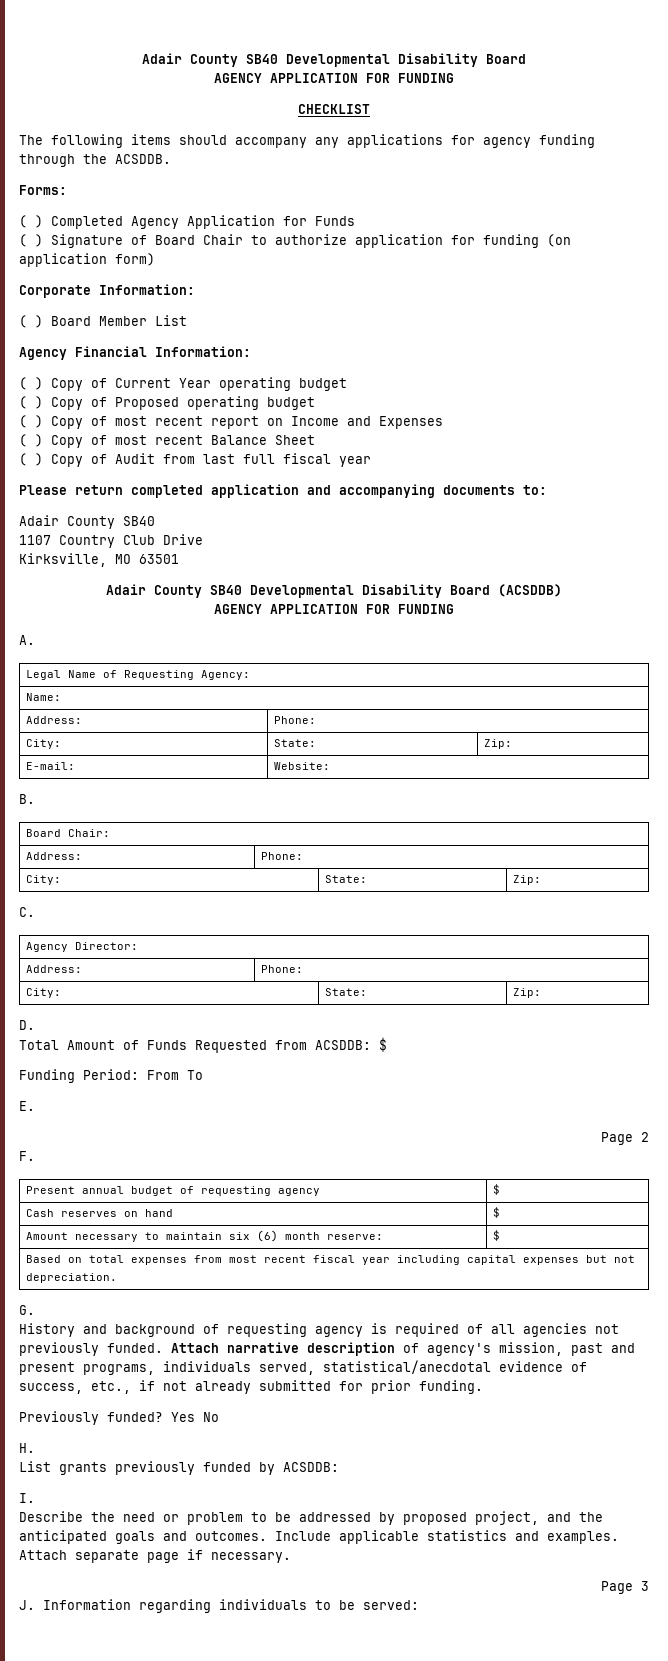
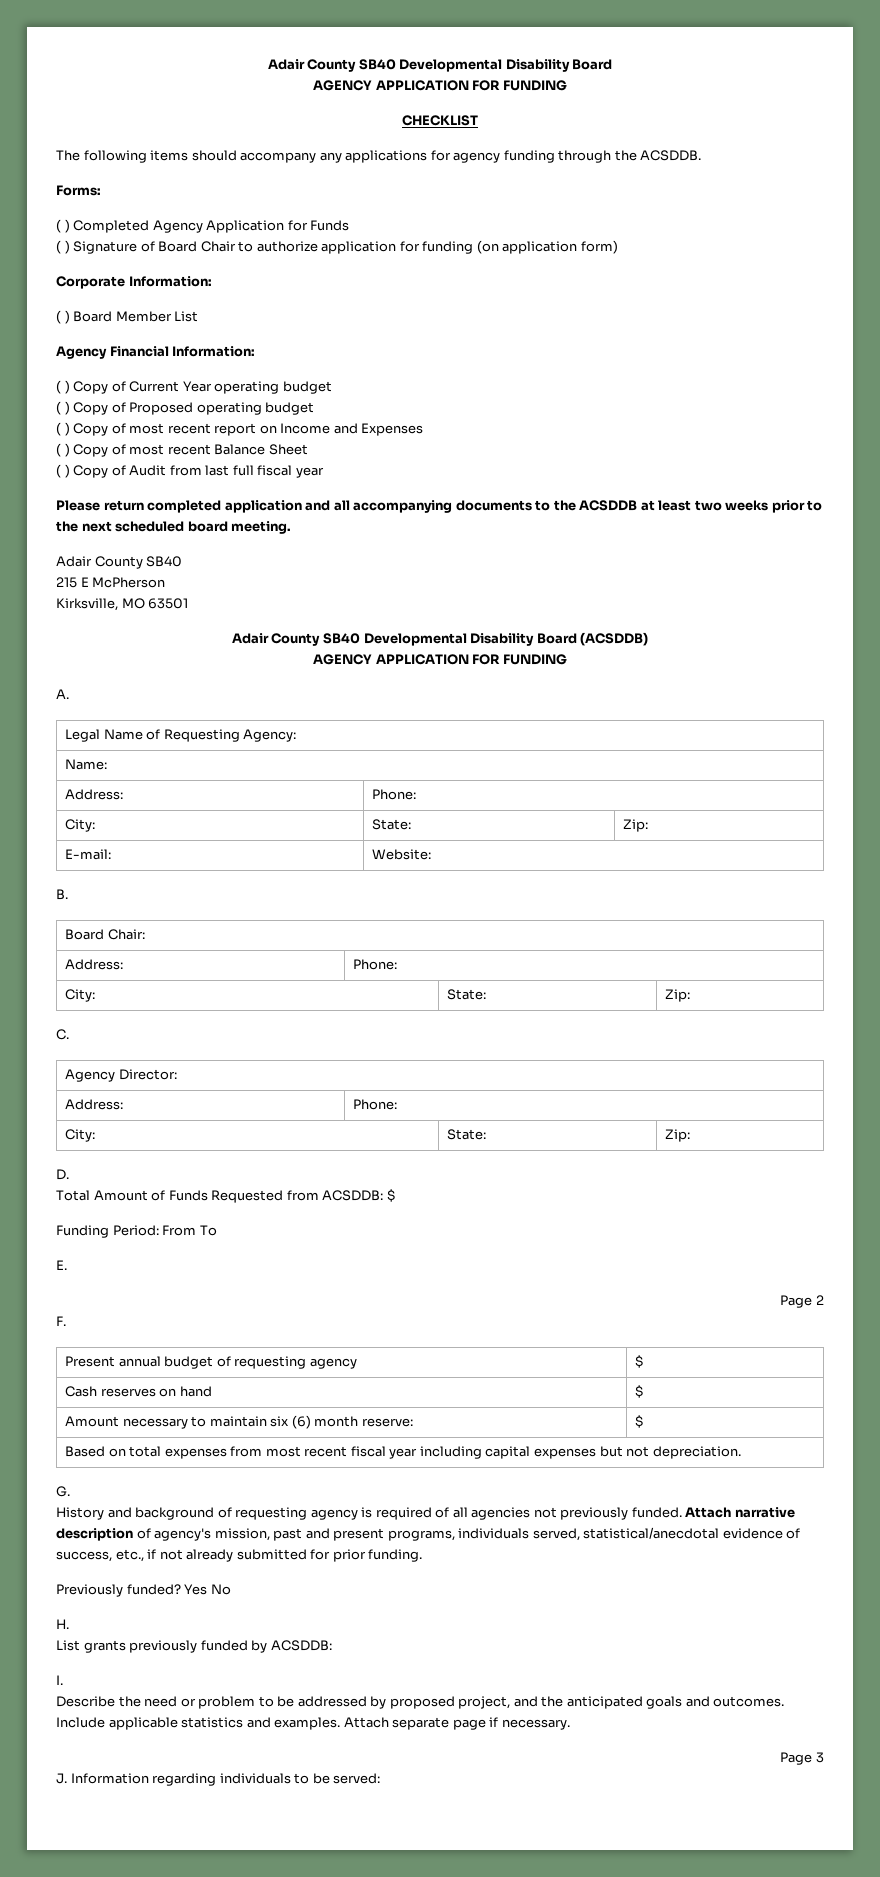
- Please return completed application and accompanying documents to:
+ Please return completed application and all accompanying documents to the ACSDDB at least two weeks prior to the next scheduled board meeting.
- 1107 Country Club Drive
+ 215 E McPherson

